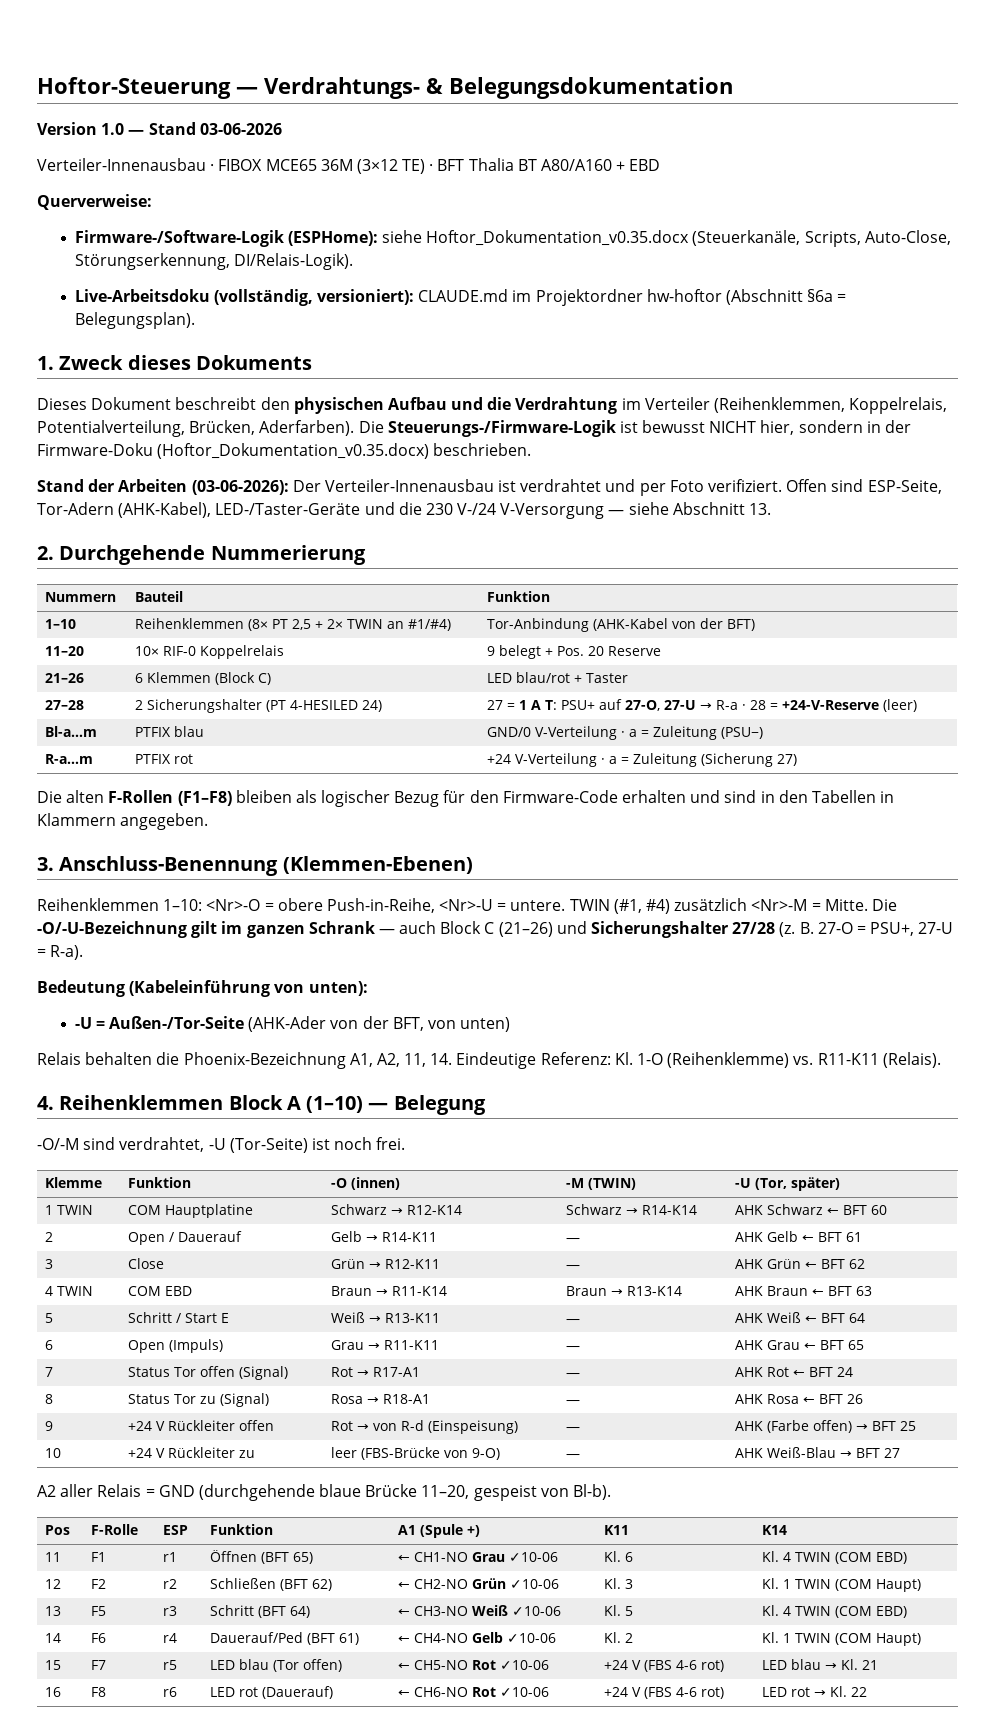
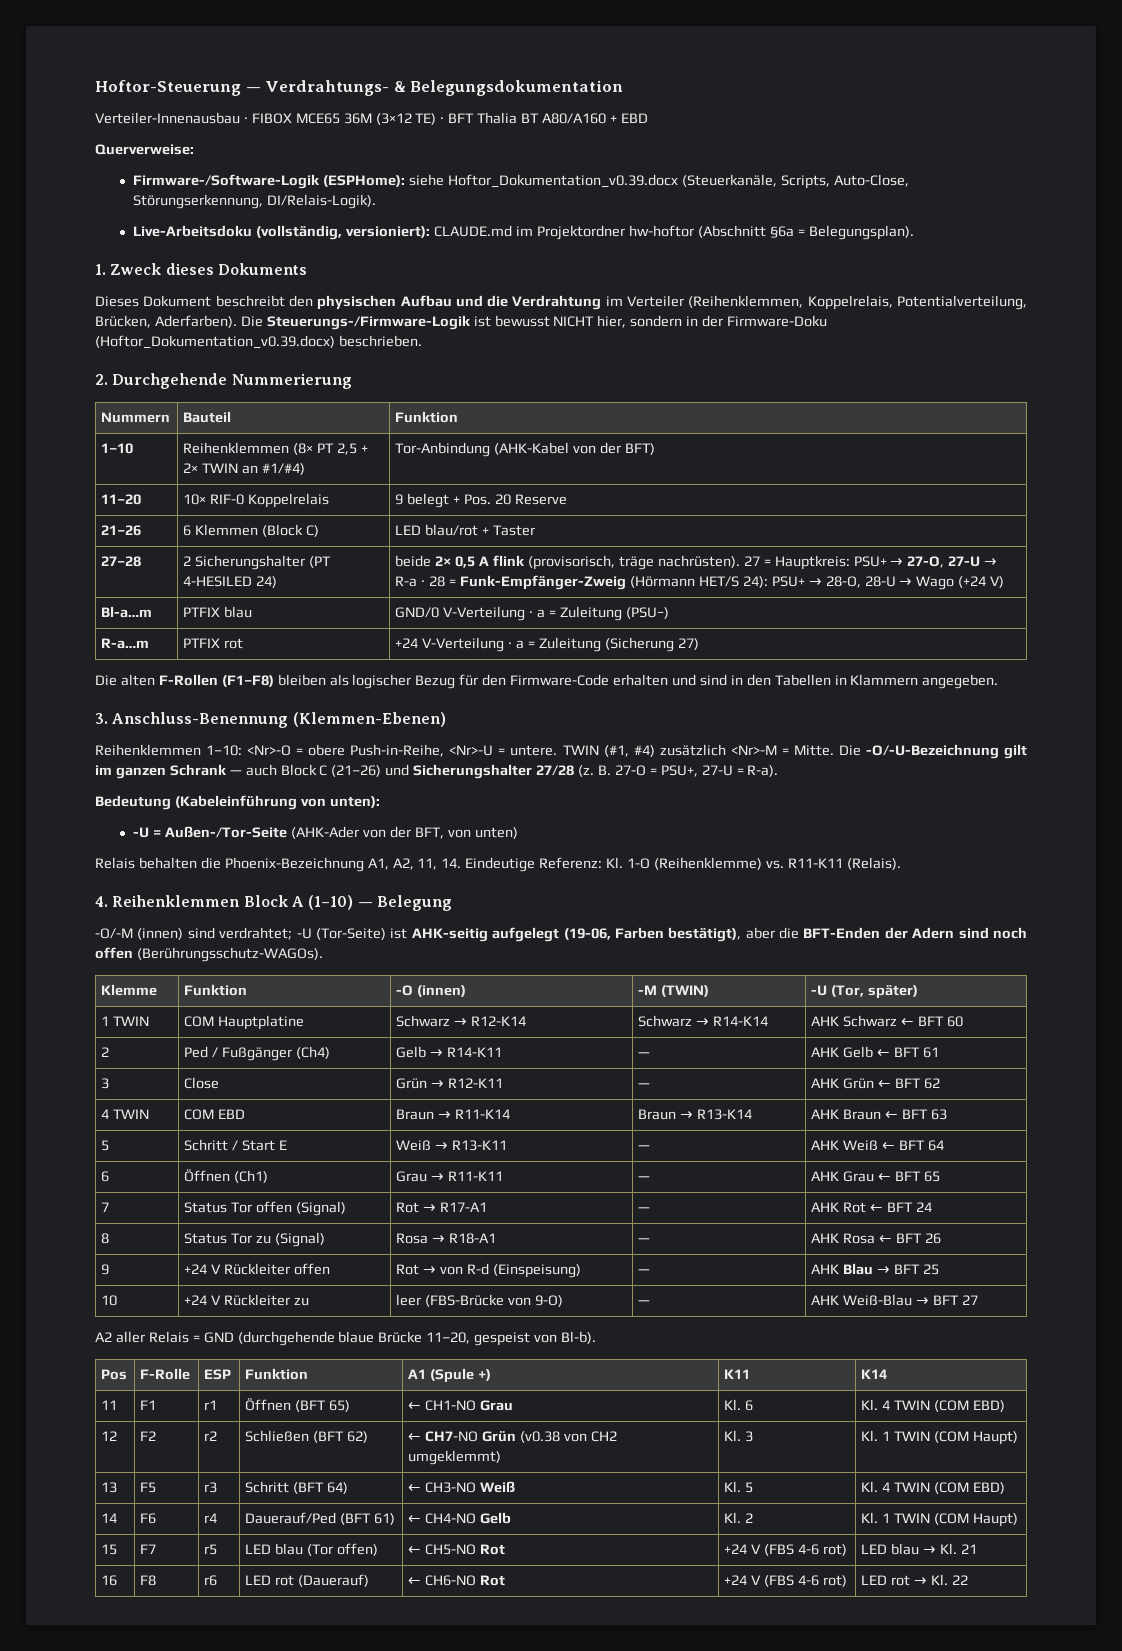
- Version 1.0 — Stand 03-06-2026
- Firmware-/Software-Logik (ESPHome): siehe Hoftor_Dokumentation_v0.35.docx (Steuerkanäle, Scripts, Auto-Close, Störungserkennung, DI/Relais-Logik).
+ Firmware-/Software-Logik (ESPHome): siehe Hoftor_Dokumentation_v0.39.docx (Steuerkanäle, Scripts, Auto-Close, Störungserkennung, DI/Relais-Logik).
- Die Steuerungs-/Firmware-Logik ist bewusst NICHT hier, sondern in der Firmware-Doku (Hoftor_Dokumentation_v0.35.docx) beschrieben.
+ Die Steuerungs-/Firmware-Logik ist bewusst NICHT hier, sondern in der Firmware-Doku (Hoftor_Dokumentation_v0.39.docx) beschrieben.
- Stand der Arbeiten (03-06-2026): Der Verteiler-Innenausbau ist verdrahtet und per Foto verifiziert. Offen sind ESP-Seite, Tor-Adern (AHK-Kabel), LED-/Taster-Geräte und die 230 V-/24 V-Versorgung — siehe Abschnitt 13.
- 27–28 | 2 Sicherungshalter (PT 4-HESILED 24) | 27 = 1 A T: PSU+ auf 27-O, 27-U → R-a · 28 = +24-V-Reserve (leer)
+ 27–28 | 2 Sicherungshalter (PT 4-HESILED 24) | beide 2× 0,5 A flink (provisorisch, träge nachrüsten). 27 = Hauptkreis: PSU+ → 27-O, 27-U → R-a · 28 = Funk-Empfänger-Zweig (Hörmann HET/S 24): PSU+ → 28-O, 28-U → Wago (+24 V)
- -O/-M sind verdrahtet, -U (Tor-Seite) ist noch frei.
+ -O/-M (innen) sind verdrahtet; -U (Tor-Seite) ist AHK-seitig aufgelegt (19-06, Farben bestätigt), aber die BFT-Enden der Adern sind noch offen (Berührungsschutz-WAGOs).
- 2 | Open / Dauerauf | Gelb → R14-K11 | — | AHK Gelb ← BFT 61
+ 2 | Ped / Fußgänger (Ch4) | Gelb → R14-K11 | — | AHK Gelb ← BFT 61
- 6 | Open (Impuls) | Grau → R11-K11 | — | AHK Grau ← BFT 65
+ 6 | Öffnen (Ch1) | Grau → R11-K11 | — | AHK Grau ← BFT 65
- 9 | +24 V Rückleiter offen | Rot → von R-d (Einspeisung) | — | AHK (Farbe offen) → BFT 25
+ 9 | +24 V Rückleiter offen | Rot → von R-d (Einspeisung) | — | AHK Blau → BFT 25
- 11 | F1 | r1 | Öffnen (BFT 65) | ← CH1-NO Grau ✓10-06 | Kl. 6 | Kl. 4 TWIN (COM EBD)
+ 11 | F1 | r1 | Öffnen (BFT 65) | ← CH1-NO Grau | Kl. 6 | Kl. 4 TWIN (COM EBD)
- 12 | F2 | r2 | Schließen (BFT 62) | ← CH2-NO Grün ✓10-06 | Kl. 3 | Kl. 1 TWIN (COM Haupt)
+ 12 | F2 | r2 | Schließen (BFT 62) | ← CH7-NO Grün (v0.38 von CH2 umgeklemmt) | Kl. 3 | Kl. 1 TWIN (COM Haupt)
- 13 | F5 | r3 | Schritt (BFT 64) | ← CH3-NO Weiß ✓10-06 | Kl. 5 | Kl. 4 TWIN (COM EBD)
+ 13 | F5 | r3 | Schritt (BFT 64) | ← CH3-NO Weiß | Kl. 5 | Kl. 4 TWIN (COM EBD)
- 14 | F6 | r4 | Dauerauf/Ped (BFT 61) | ← CH4-NO Gelb ✓10-06 | Kl. 2 | Kl. 1 TWIN (COM Haupt)
+ 14 | F6 | r4 | Dauerauf/Ped (BFT 61) | ← CH4-NO Gelb | Kl. 2 | Kl. 1 TWIN (COM Haupt)
- 15 | F7 | r5 | LED blau (Tor offen) | ← CH5-NO Rot ✓10-06 | +24 V (FBS 4-6 rot) | LED blau → Kl. 21
+ 15 | F7 | r5 | LED blau (Tor offen) | ← CH5-NO Rot | +24 V (FBS 4-6 rot) | LED blau → Kl. 21
- 16 | F8 | r6 | LED rot (Dauerauf) | ← CH6-NO Rot ✓10-06 | +24 V (FBS 4-6 rot) | LED rot → Kl. 22
+ 16 | F8 | r6 | LED rot (Dauerauf) | ← CH6-NO Rot | +24 V (FBS 4-6 rot) | LED rot → Kl. 22

